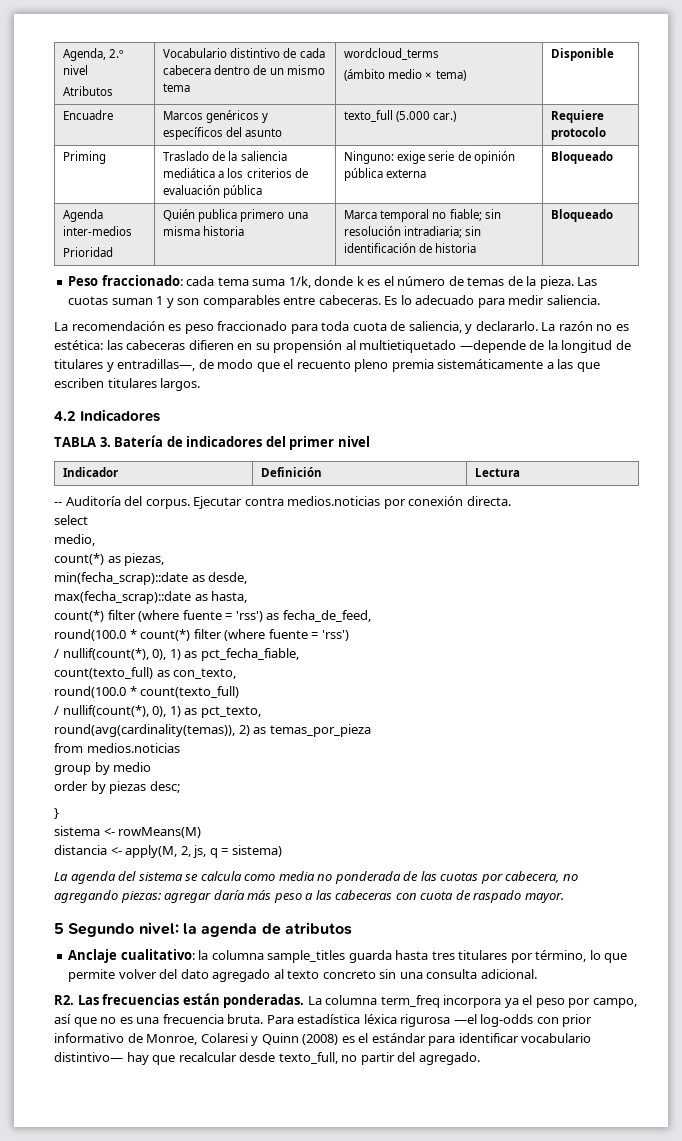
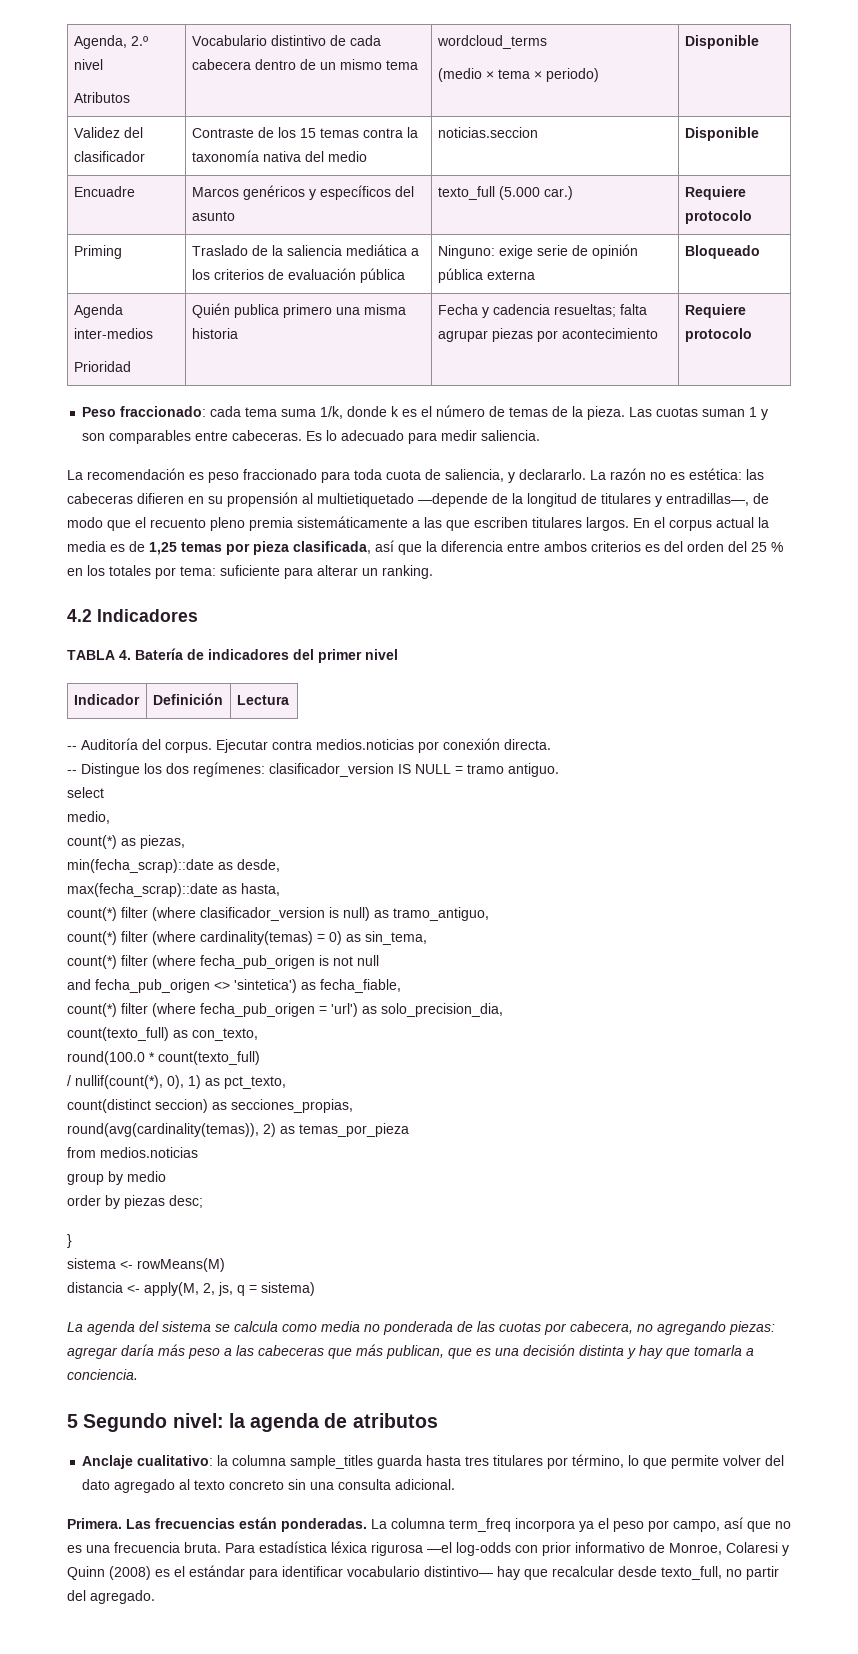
  Agenda, 2.º nivel
  Atributos | Vocabulario distintivo de cada cabecera dentro de un mismo tema | wordcloud_terms
- (ámbito medio × tema) | Disponible
+ (medio × tema × periodo) | Disponible
+ Validez del clasificador | Contraste de los 15 temas contra la taxonomía nativa del medio | noticias.seccion | Disponible
  Agenda inter-medios
- Prioridad | Quién publica primero una misma historia | Marca temporal no fiable; sin resolución intradiaria; sin identificación de historia | Bloqueado
+ Prioridad | Quién publica primero una misma historia | Fecha y cadencia resueltas; falta agrupar piezas por acontecimiento | Requiere protocolo
+ En el corpus actual la media es de 1,25 temas por pieza clasificada, así que la diferencia entre ambos criterios es del orden del 25 % en los totales por tema: suficiente para alterar un ranking.
- TABLA 3. Batería de indicadores del primer nivel
+ TABLA 4. Batería de indicadores del primer nivel
+ -- Distingue los dos regímenes: clasificador_version IS NULL = tramo antiguo.
- count(*) filter (where fuente = 'rss') as fecha_de_feed,
- round(100.0 * count(*) filter (where fuente = 'rss')
- / nullif(count(*), 0), 1) as pct_fecha_fiable,
+ count(*) filter (where clasificador_version is null) as tramo_antiguo,
+ count(*) filter (where cardinality(temas) = 0) as sin_tema,
+ count(*) filter (where fecha_pub_origen is not null
+ and fecha_pub_origen <> 'sintetica') as fecha_fiable,
+ count(*) filter (where fecha_pub_origen = 'url') as solo_precision_dia,
+ count(distinct seccion) as secciones_propias,
- La agenda del sistema se calcula como media no ponderada de las cuotas por cabecera, no agregando piezas: agregar daría más peso a las cabeceras con cuota de raspado mayor.
+ La agenda del sistema se calcula como media no ponderada de las cuotas por cabecera, no agregando piezas: agregar daría más peso a las cabeceras que más publican, que es una decisión distinta y hay que tomarla a conciencia.
- R2. Las frecuencias están ponderadas.
+ Primera. Las frecuencias están ponderadas.

